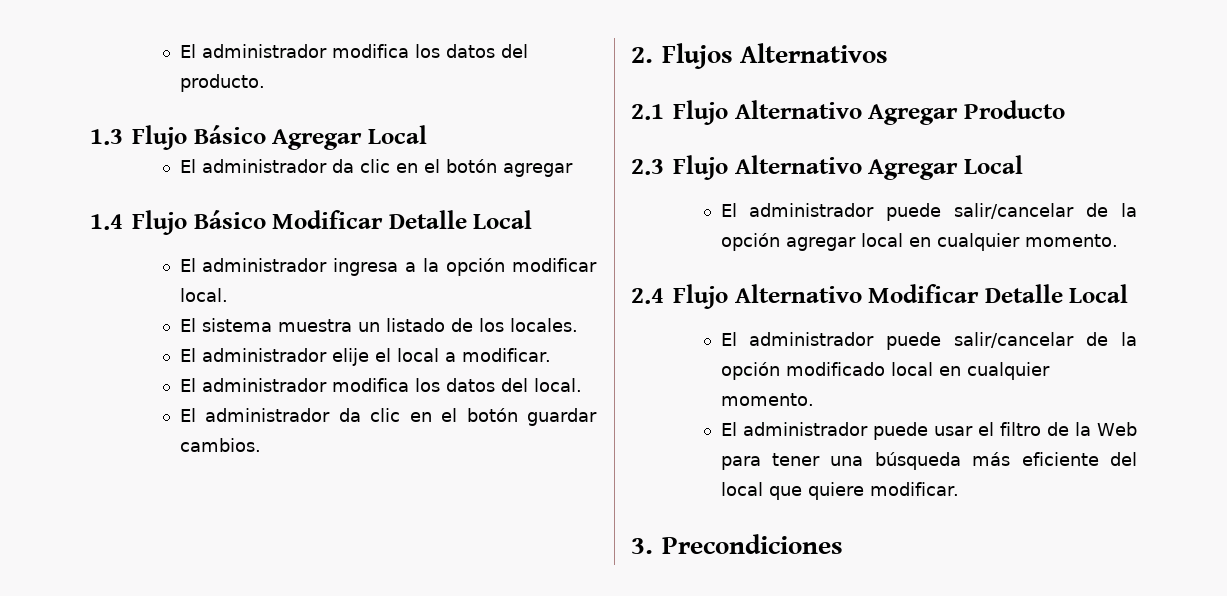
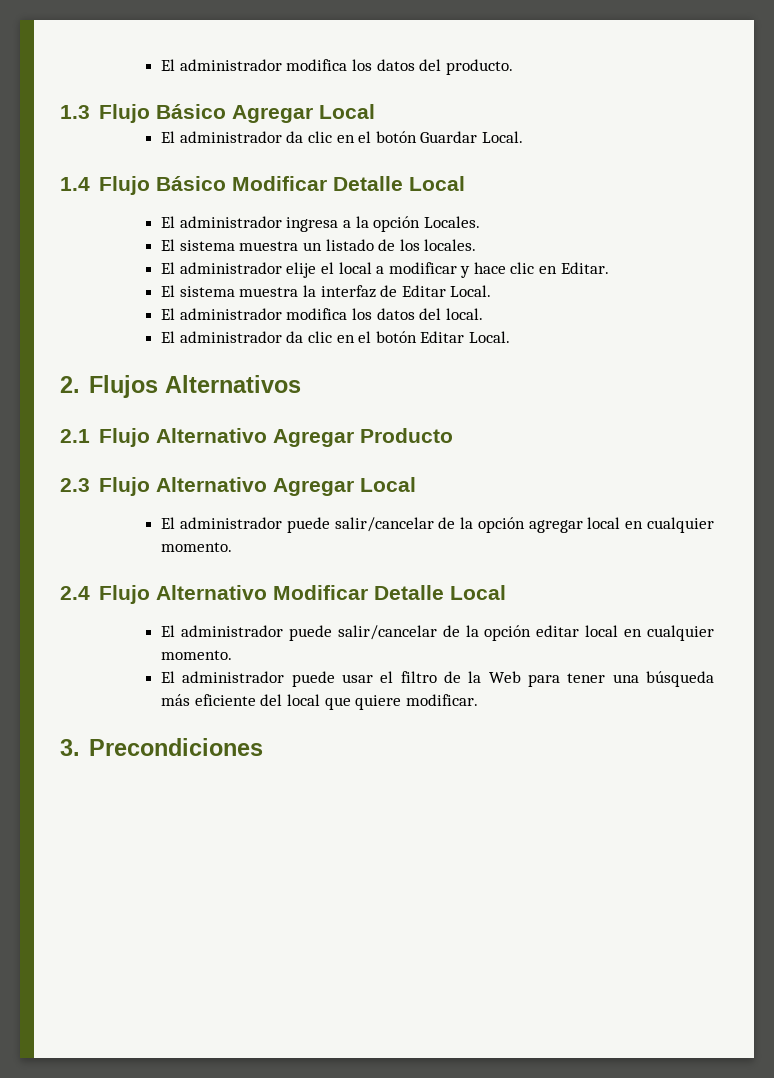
- El administrador da clic en el botón agregar
+ El administrador da clic en el botón Guardar Local.
- El administrador ingresa a la opción modificar local.
+ El administrador ingresa a la opción Locales.
- El administrador elije el local a modificar.
+ El administrador elije el local a modificar y hace clic en Editar.
+ El sistema muestra la interfaz de Editar Local.
- El administrador da clic en el botón guardar cambios.
+ El administrador da clic en el botón Editar Local.
- El administrador puede salir/cancelar de la opción modificado local en cualquier momento.
+ El administrador puede salir/cancelar de la opción editar local en cualquier momento.

